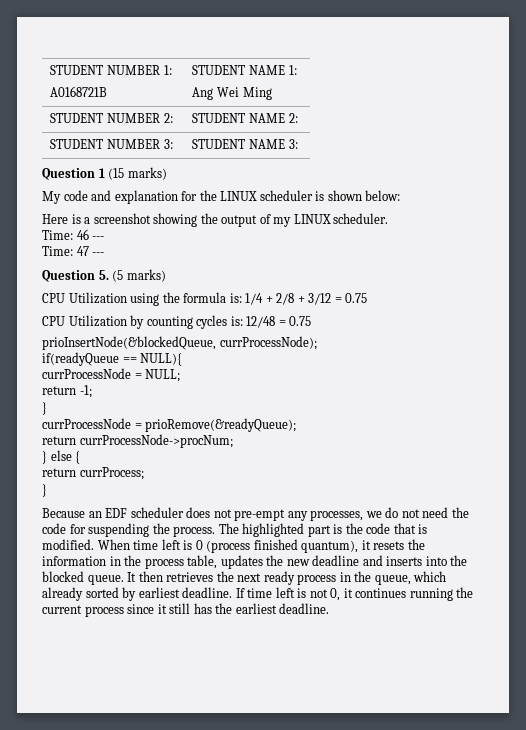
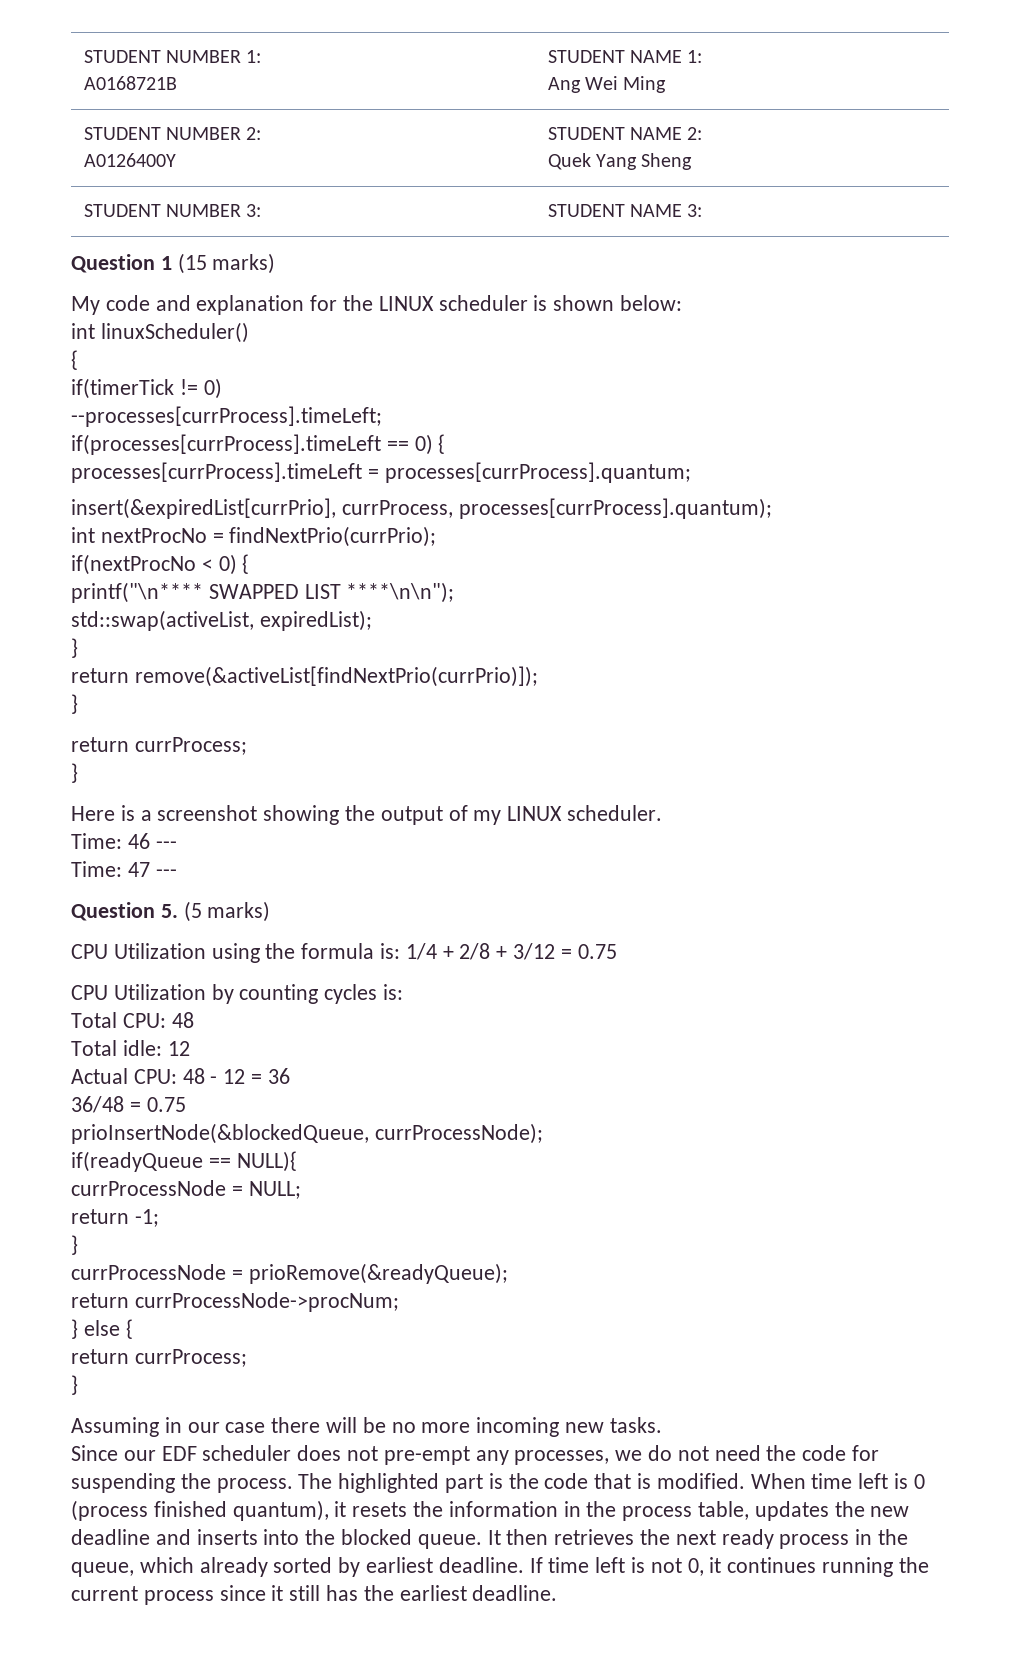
- STUDENT NUMBER 2: | STUDENT NAME 2:
+ STUDENT NUMBER 2:
+ A0126400Y | STUDENT NAME 2:
+ Quek Yang Sheng
+ int linuxScheduler()
+ {
+ if(timerTick != 0)
+ --processes[currProcess].timeLeft;
+ if(processes[currProcess].timeLeft == 0) {
+ processes[currProcess].timeLeft = processes[currProcess].quantum;
+ insert(&expiredList[currPrio], currProcess, processes[currProcess].quantum);
+ int nextProcNo = findNextPrio(currPrio);
+ if(nextProcNo < 0) {
+ printf("\n**** SWAPPED LIST ****\n\n");
+ std::swap(activeList, expiredList);
+ }
+ return remove(&activeList[findNextPrio(currPrio)]);
+ }
+ return currProcess;
+ }
- CPU Utilization by counting cycles is: 12/48 = 0.75
+ CPU Utilization by counting cycles is:
+ Total CPU: 48
+ Total idle: 12
+ Actual CPU: 48 - 12 = 36
+ 36/48 = 0.75
- Because an EDF scheduler does not pre-empt any processes, we do not need the code for suspending the process.
+ Assuming in our case there will be no more incoming new tasks.
+ Since our EDF scheduler does not pre-empt any processes, we do not need the code for suspending the process.

